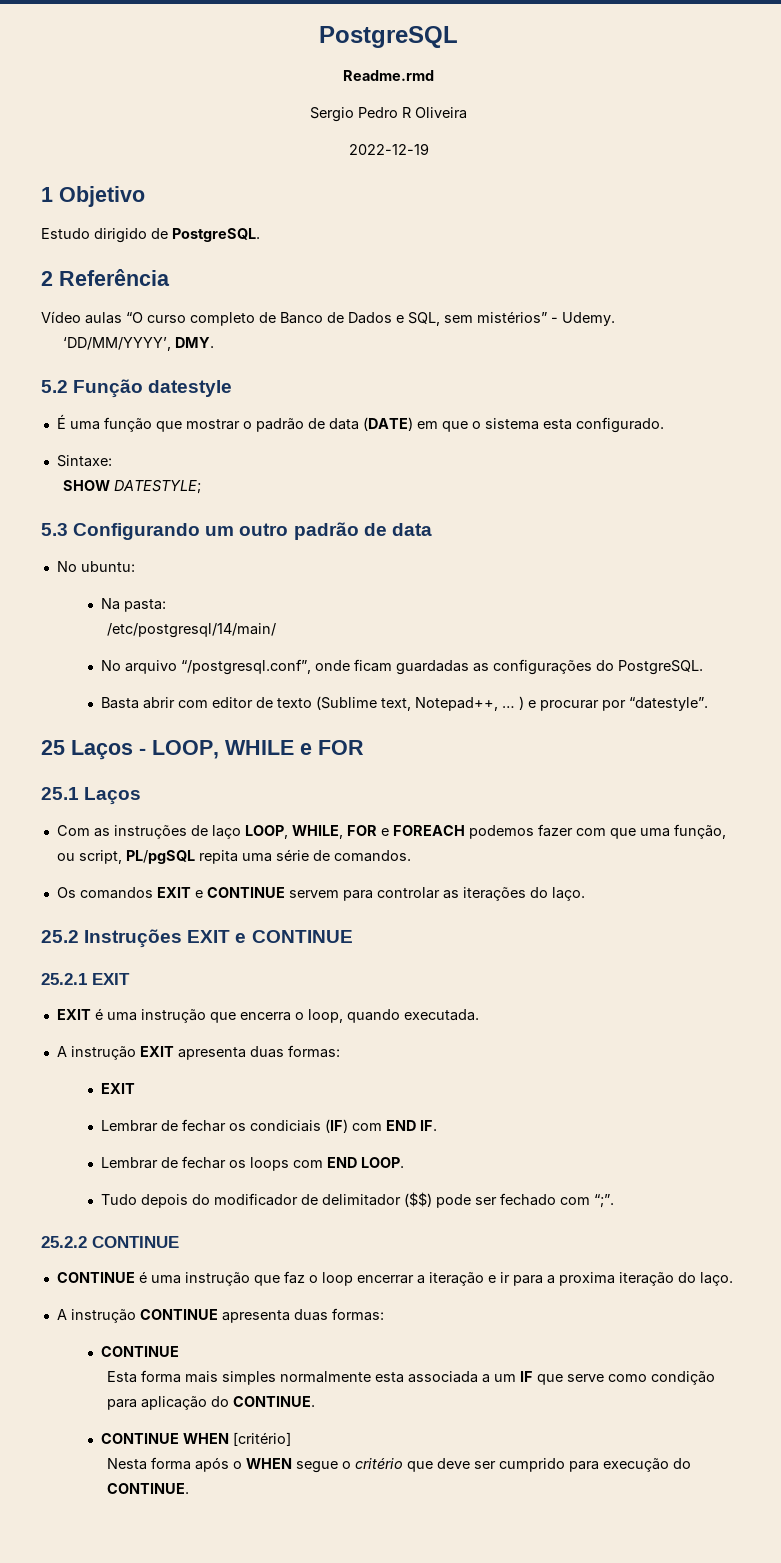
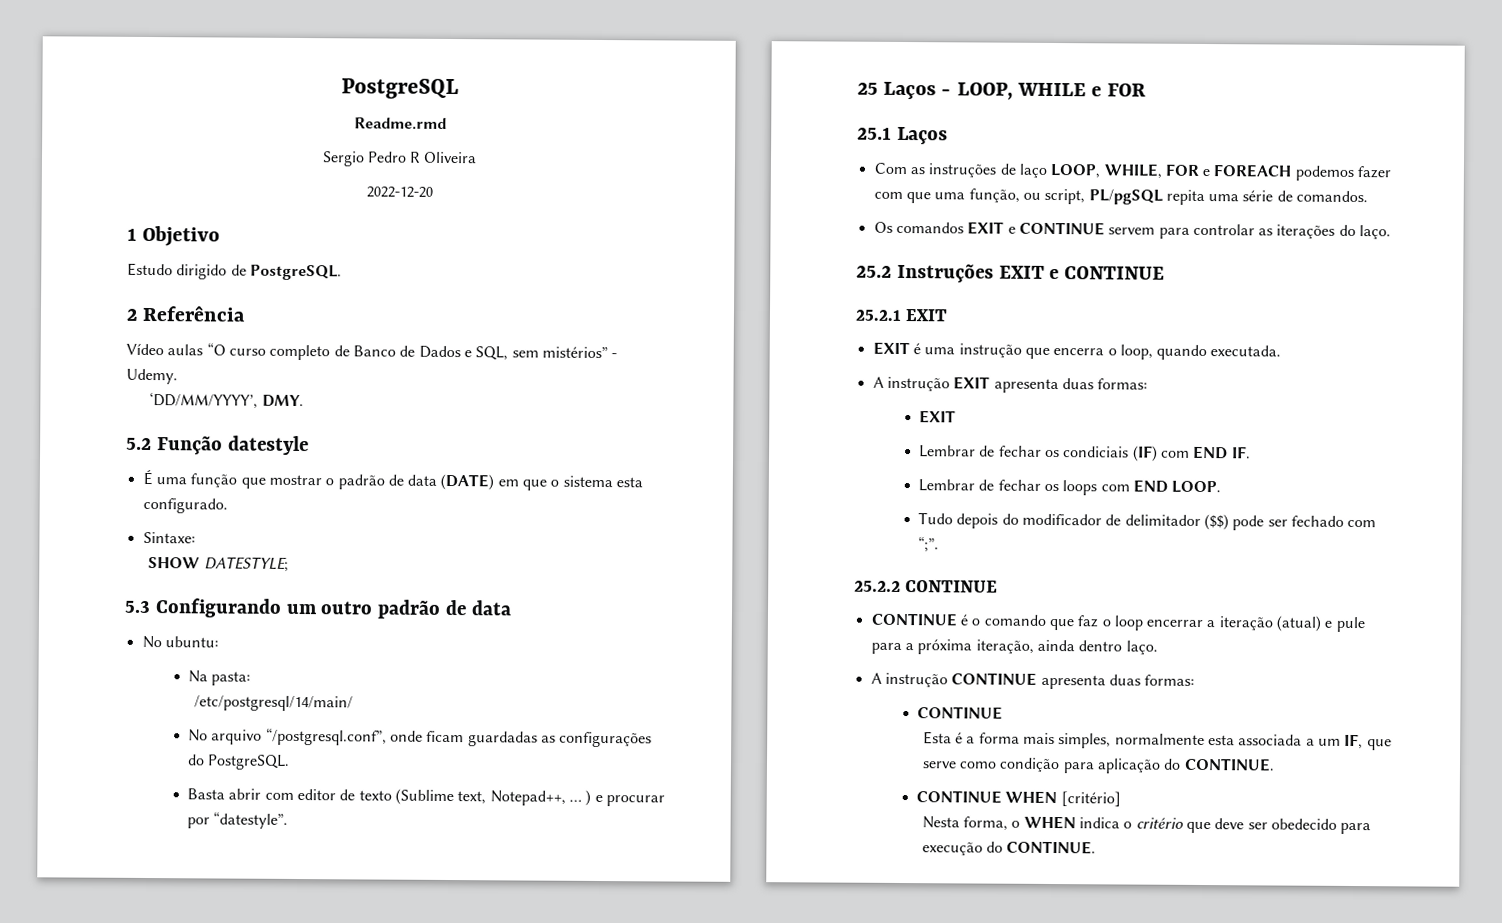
- 2022-12-19
+ 2022-12-20
- CONTINUE é uma instrução que faz o loop encerrar a iteração e ir para a proxima iteração do laço.
+ CONTINUE é o comando que faz o loop encerrar a iteração (atual) e pule para a próxima iteração, ainda dentro laço.
- Esta forma mais simples normalmente esta associada a um IF que serve como condição para aplicação do CONTINUE.
+ Esta é a forma mais simples, normalmente esta associada a um IF, que serve como condição para aplicação do CONTINUE.
- Nesta forma após o WHEN segue o critério que deve ser cumprido para execução do CONTINUE.
+ Nesta forma, o WHEN indica o critério que deve ser obedecido para execução do CONTINUE.

